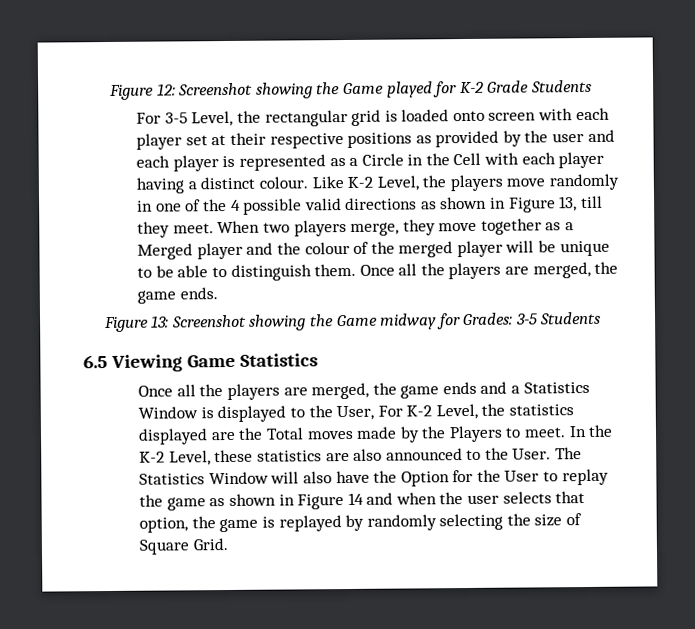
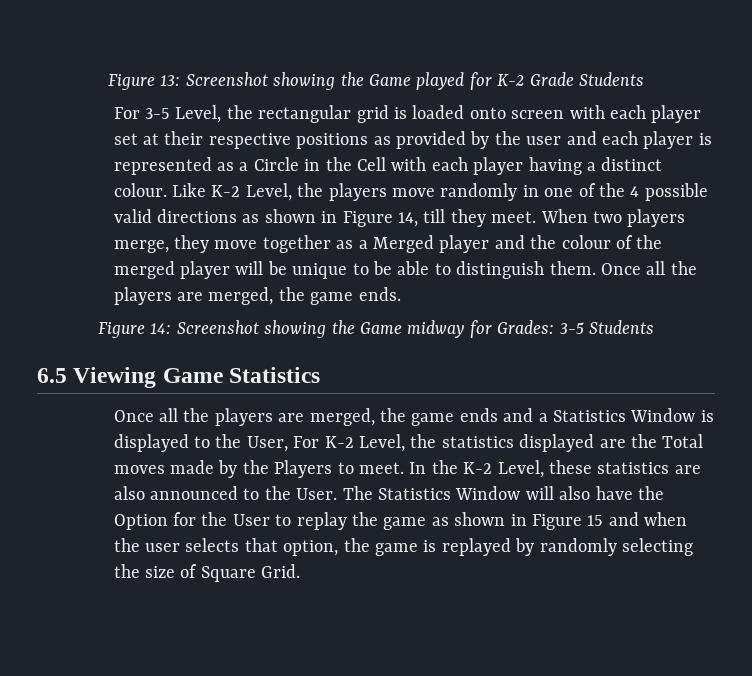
- Figure 12: Screenshot showing the Game played for K-2 Grade Students
+ Figure 13: Screenshot showing the Game played for K-2 Grade Students
- Like K-2 Level, the players move randomly in one of the 4 possible valid directions as shown in Figure 13, till they meet.
+ Like K-2 Level, the players move randomly in one of the 4 possible valid directions as shown in Figure 14, till they meet.
- Figure 13: Screenshot showing the Game midway for Grades: 3-5 Students
+ Figure 14: Screenshot showing the Game midway for Grades: 3-5 Students
- The Statistics Window will also have the Option for the User to replay the game as shown in Figure 14 and when the user selects that option, the game is replayed by randomly selecting the size of Square Grid.
+ The Statistics Window will also have the Option for the User to replay the game as shown in Figure 15 and when the user selects that option, the game is replayed by randomly selecting the size of Square Grid.

